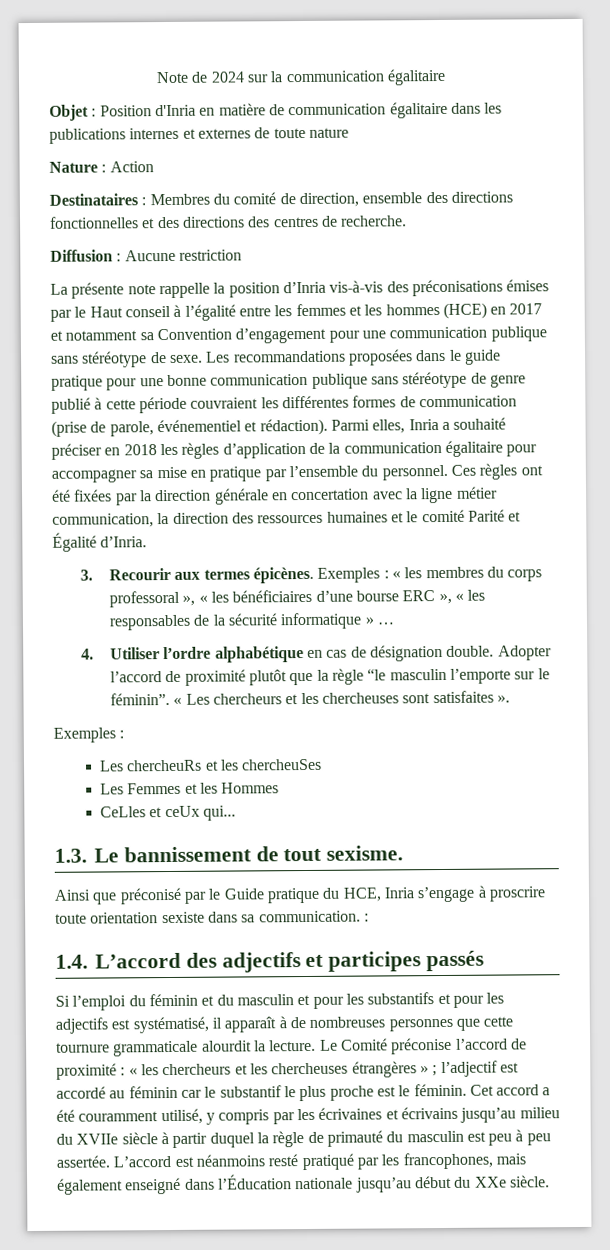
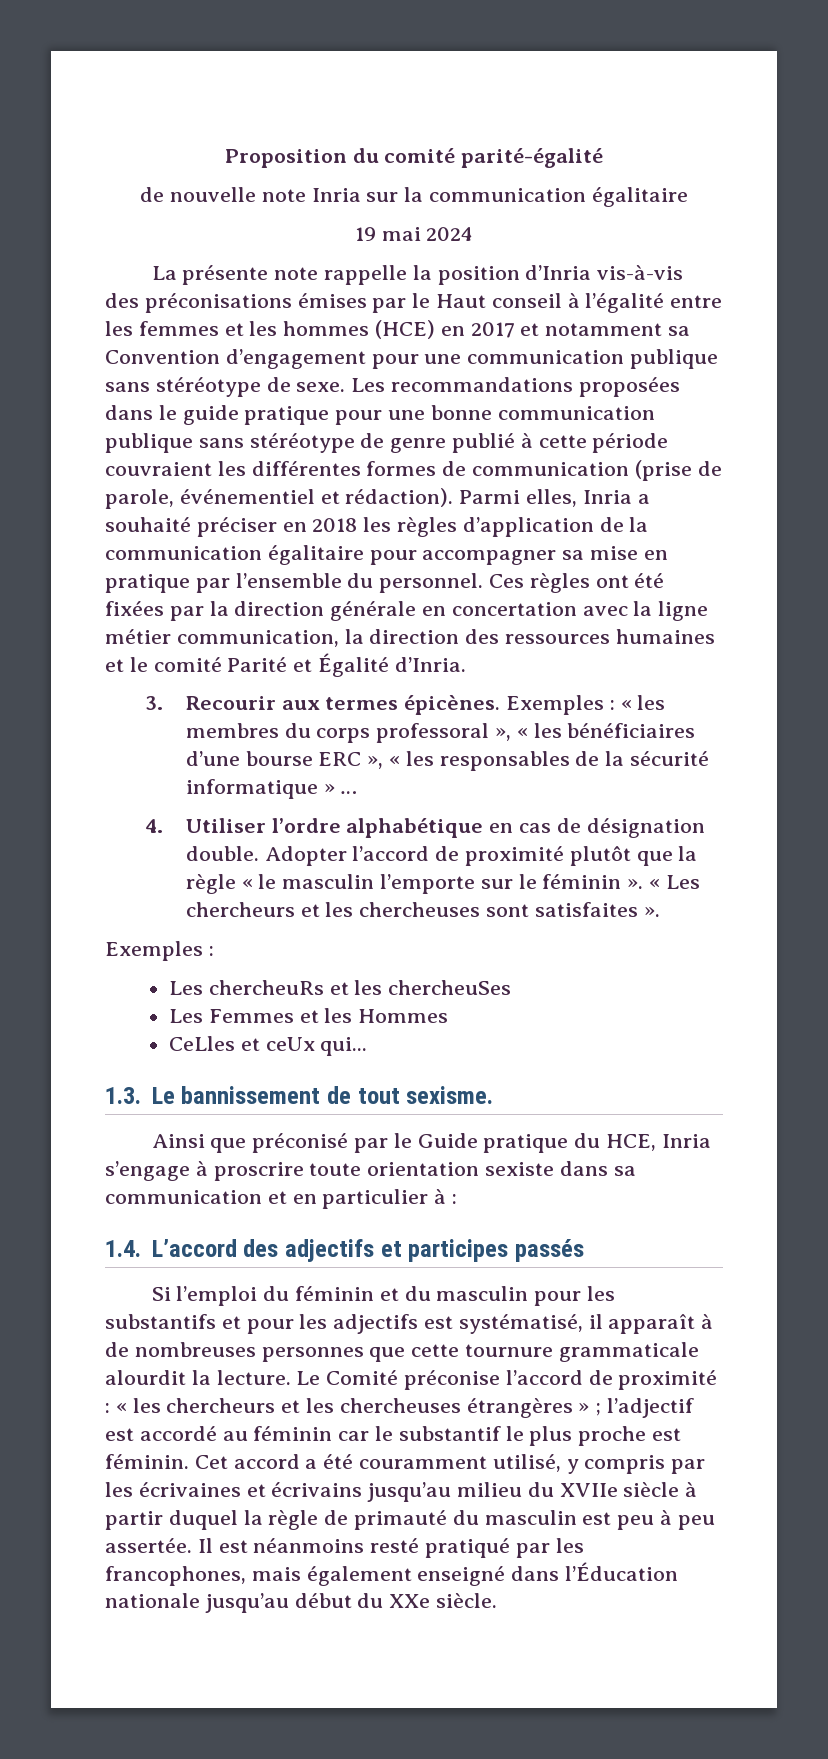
- Note de 2024 sur la communication égalitaire
- Objet : Position d'Inria en matière de communication égalitaire dans les publications internes et externes de toute nature
- Nature : Action
- Destinataires : Membres du comité de direction, ensemble des directions fonctionnelles et des directions des centres de recherche.
- Diffusion : Aucune restriction
+ Proposition du comité parité-égalité
+ de nouvelle note Inria sur la communication égalitaire
+ 19 mai 2024
- Adopter l’accord de proximité plutôt que la règle “le masculin l’emporte sur le féminin”.
+ Adopter l’accord de proximité plutôt que la règle « le masculin l’emporte sur le féminin ».
- Ainsi que préconisé par le Guide pratique du HCE, Inria s’engage à proscrire toute orientation sexiste dans sa communication. :
+ Ainsi que préconisé par le Guide pratique du HCE, Inria s’engage à proscrire toute orientation sexiste dans sa communication et en particulier à :
- Si l’emploi du féminin et du masculin et pour les substantifs et pour les adjectifs est systématisé, il apparaît à de nombreuses personnes que cette tournure grammaticale alourdit la lecture.
+ Si l’emploi du féminin et du masculin pour les substantifs et pour les adjectifs est systématisé, il apparaît à de nombreuses personnes que cette tournure grammaticale alourdit la lecture.
- Le Comité préconise l’accord de proximité : « les chercheurs et les chercheuses étrangères » ; l’adjectif est accordé au féminin car le substantif le plus proche est le féminin.
+ Le Comité préconise l’accord de proximité : « les chercheurs et les chercheuses étrangères » ; l’adjectif est accordé au féminin car le substantif le plus proche est féminin.
- L’accord est néanmoins resté pratiqué par les francophones, mais également enseigné dans l’Éducation nationale jusqu’au début du XXe siècle.
+ Il est néanmoins resté pratiqué par les francophones, mais également enseigné dans l’Éducation nationale jusqu’au début du XXe siècle.

